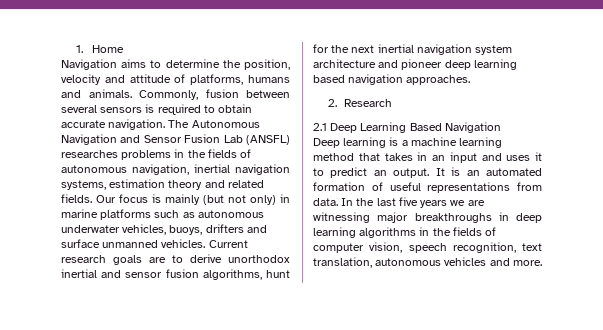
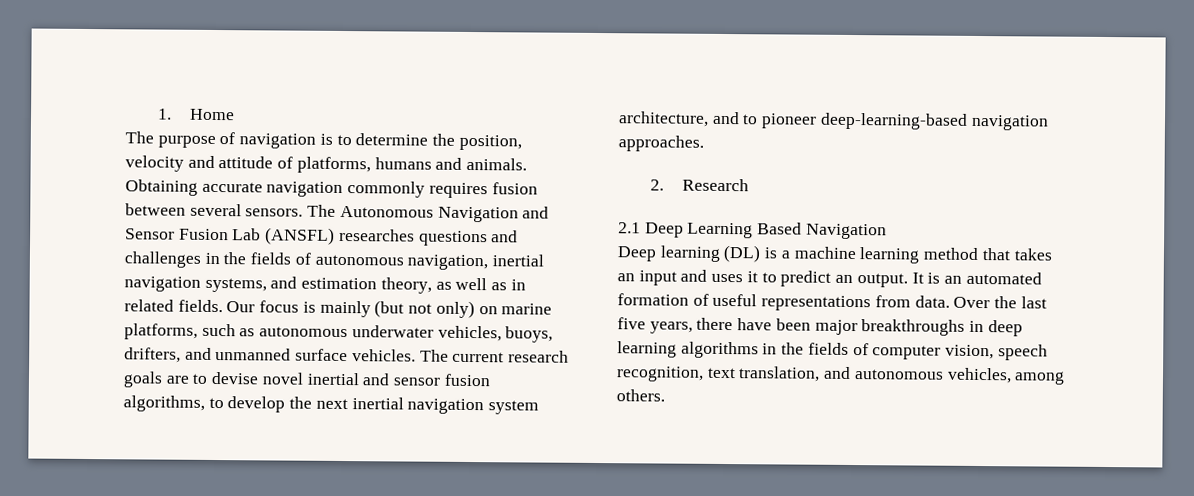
- Navigation aims to determine the position, velocity and attitude of platforms, humans and animals.
+ The purpose of navigation is to determine the position, velocity and attitude of platforms, humans and animals.
- Commonly, fusion between several sensors is required to obtain accurate navigation.
+ Obtaining accurate navigation commonly requires fusion between several sensors.
- The Autonomous Navigation and Sensor Fusion Lab (ANSFL) researches problems in the fields of autonomous navigation, inertial navigation systems, estimation theory and related fields.
+ The Autonomous Navigation and Sensor Fusion Lab (ANSFL) researches questions and challenges in the fields of autonomous navigation, inertial navigation systems, and estimation theory, as well as in related fields.
- Our focus is mainly (but not only) in marine platforms such as autonomous underwater vehicles, buoys, drifters and surface unmanned vehicles. Current research goals are to derive unorthodox inertial and sensor fusion algorithms, hunt for the next inertial navigation system architecture and pioneer deep learning based navigation approaches.
+ Our focus is mainly (but not only) on marine platforms, such as autonomous underwater vehicles, buoys, drifters, and unmanned surface vehicles. The current research goals are to devise novel inertial and sensor fusion algorithms, to develop the next inertial navigation system architecture, and to pioneer deep-learning-based navigation approaches.
- Deep learning is a machine learning method that takes in an input and uses it to predict an output.
+ Deep learning (DL) is a machine learning method that takes an input and uses it to predict an output.
- In the last five years we are witnessing major breakthroughs in deep learning algorithms in the fields of computer vision, speech recognition, text translation, autonomous vehicles and more.
+ Over the last five years, there have been major breakthroughs in deep learning algorithms in the fields of computer vision, speech recognition, text translation, and autonomous vehicles, among others.

